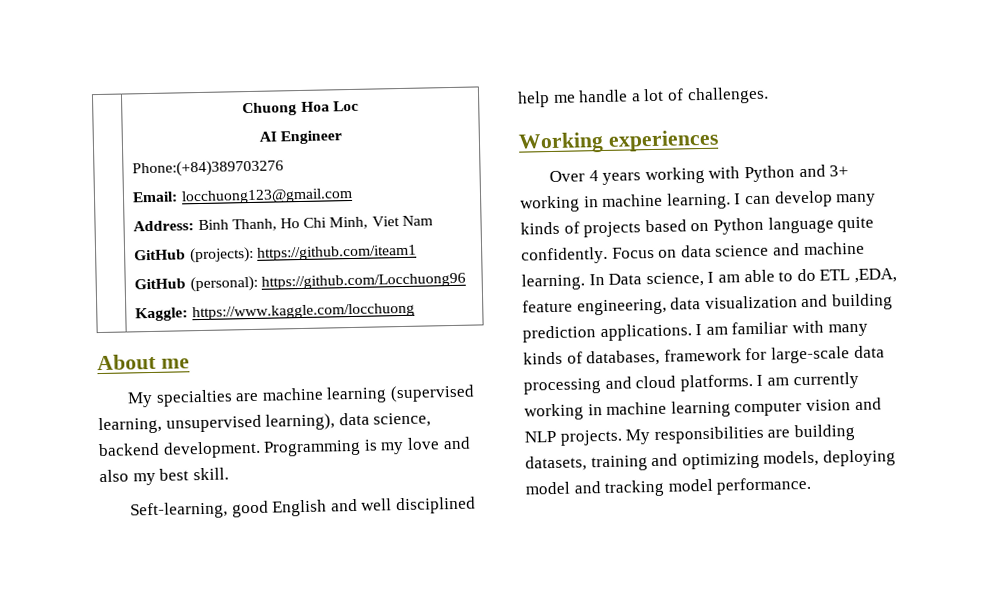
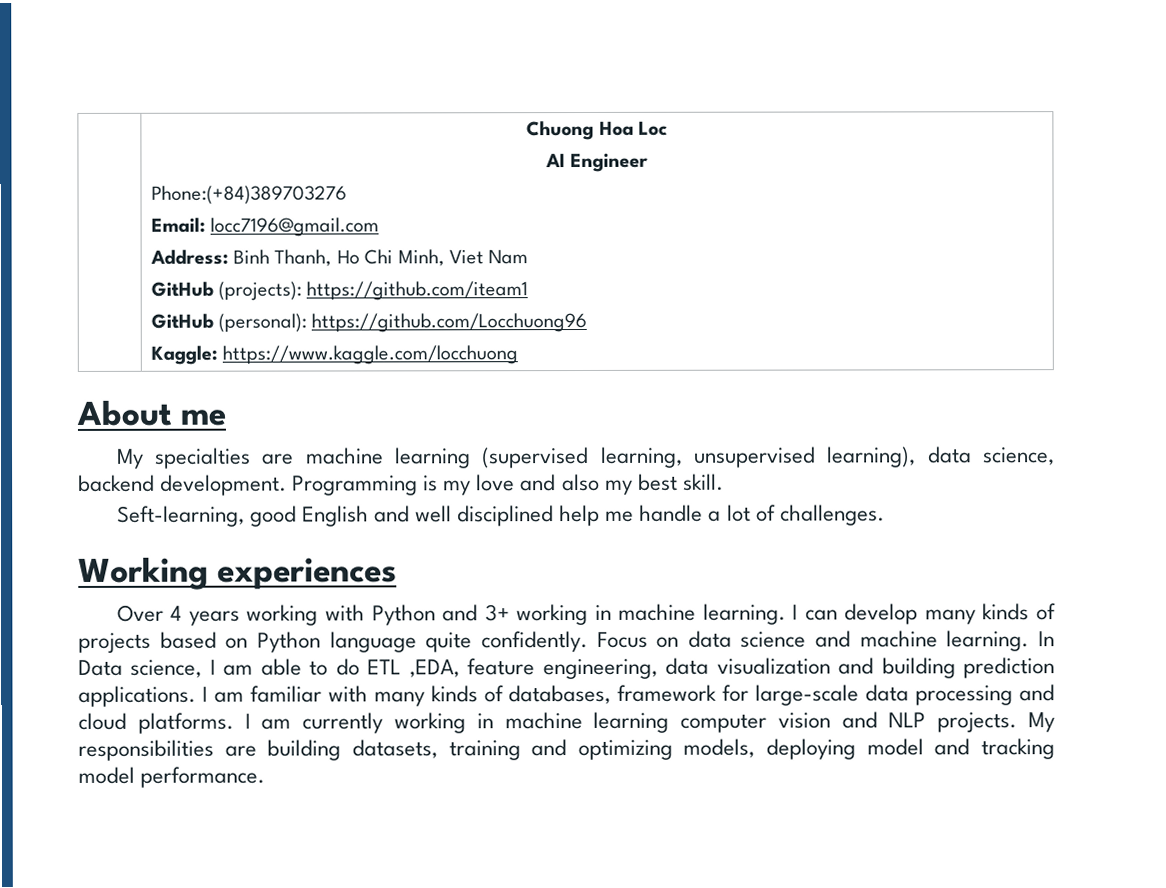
  | Chuong Hoa Loc
  AI Engineer
  Phone:(+84)389703276
- Email: locchuong123@gmail.com
+ Email: locc7196@gmail.com

